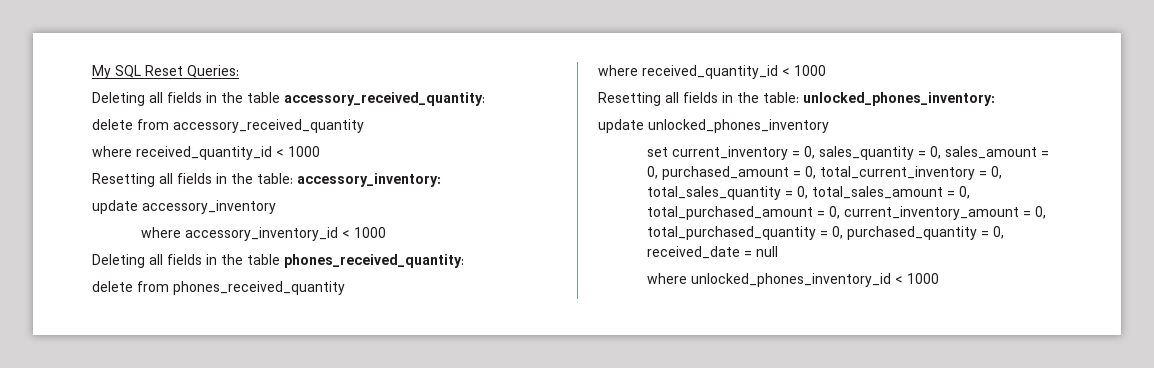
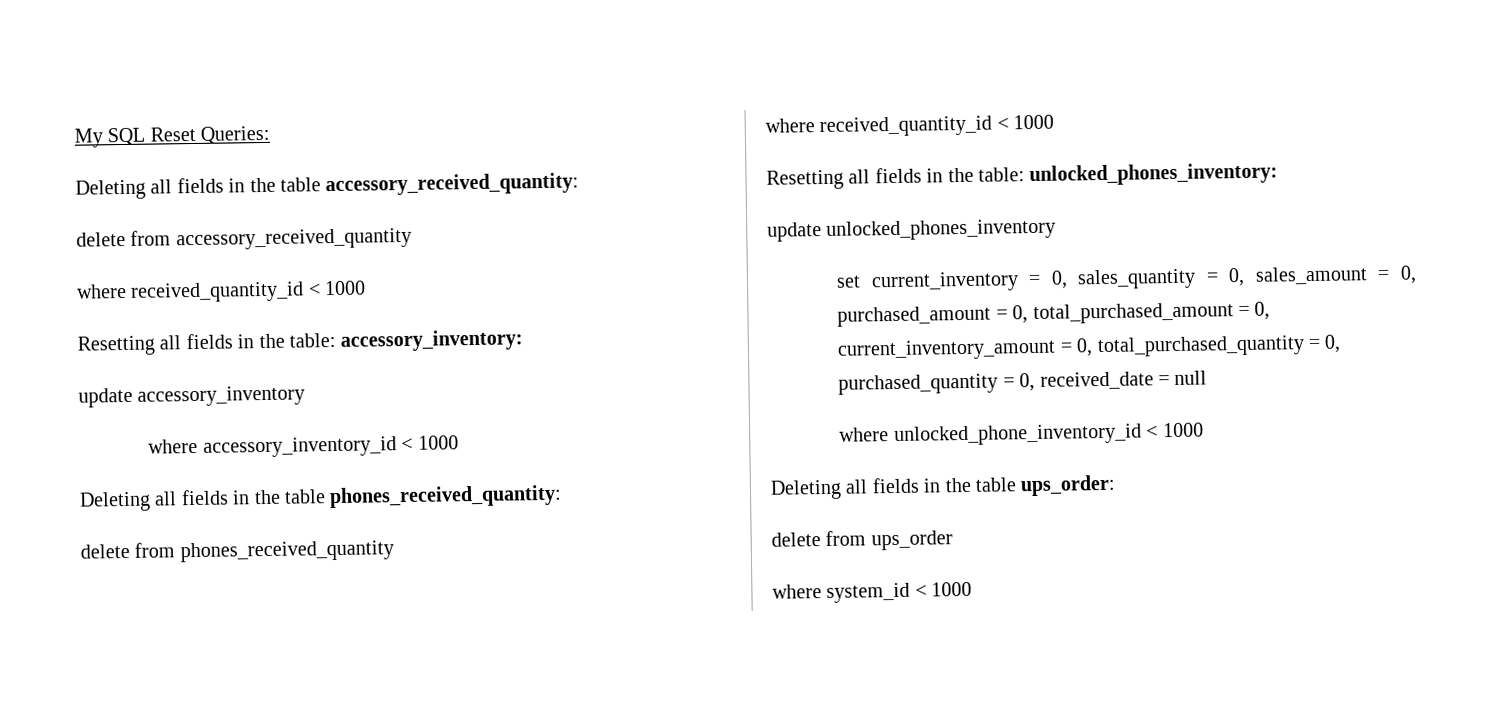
- set current_inventory = 0, sales_quantity = 0, sales_amount = 0, purchased_amount = 0, total_current_inventory = 0, total_sales_quantity = 0, total_sales_amount = 0, total_purchased_amount = 0, current_inventory_amount = 0, total_purchased_quantity = 0, purchased_quantity = 0, received_date = null
+ set current_inventory = 0, sales_quantity = 0, sales_amount = 0, purchased_amount = 0, total_purchased_amount = 0, current_inventory_amount = 0, total_purchased_quantity = 0, purchased_quantity = 0, received_date = null
- where unlocked_phones_inventory_id < 1000
+ where unlocked_phone_inventory_id < 1000
+ Deleting all fields in the table ups_order:
+ delete from ups_order
+ where system_id < 1000

